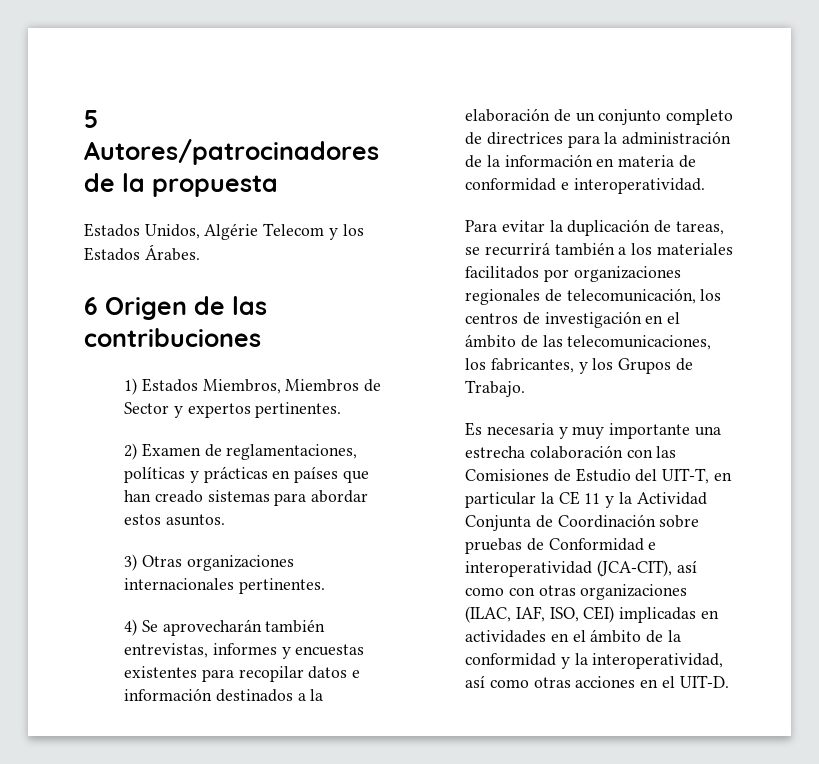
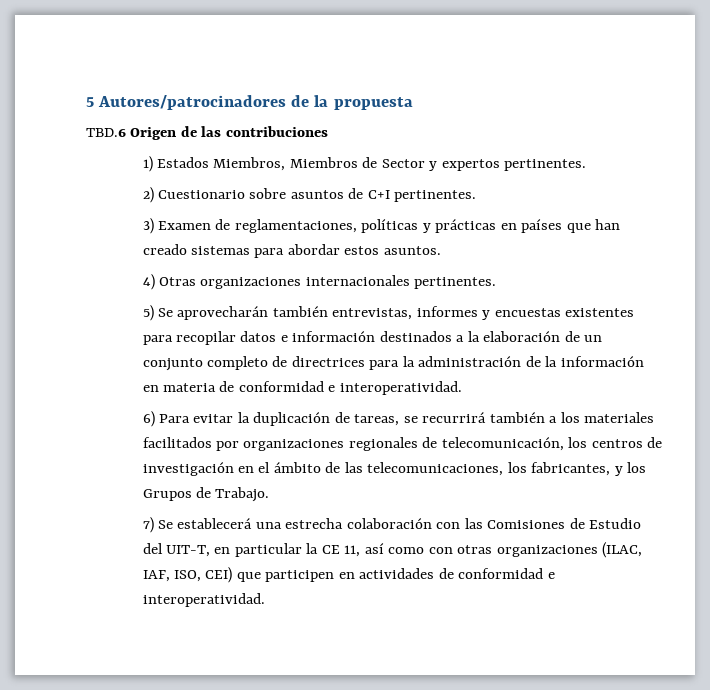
- Estados Unidos, Algérie Telecom y los Estados Árabes.
- 6 Origen de las contribuciones
+ TBD.6 Origen de las contribuciones
- 2) Examen de reglamentaciones, políticas y prácticas en países que han creado sistemas para abordar estos asuntos.
+ 2) Cuestionario sobre asuntos de C+I pertinentes.
+ 3) Examen de reglamentaciones, políticas y prácticas en países que han creado sistemas para abordar estos asuntos.
- 3) Otras organizaciones internacionales pertinentes.
+ 4) Otras organizaciones internacionales pertinentes.
- 4) Se aprovecharán también entrevistas, informes y encuestas existentes para recopilar datos e información destinados a la elaboración de un conjunto completo de directrices para la administración de la información en materia de conformidad e interoperatividad.
+ 5) Se aprovecharán también entrevistas, informes y encuestas existentes para recopilar datos e información destinados a la elaboración de un conjunto completo de directrices para la administración de la información en materia de conformidad e interoperatividad.
- Para evitar la duplicación de tareas, se recurrirá también a los materiales facilitados por organizaciones regionales de telecomunicación, los centros de investigación en el ámbito de las telecomunicaciones, los fabricantes, y los Grupos de Trabajo.
+ 6) Para evitar la duplicación de tareas, se recurrirá también a los materiales facilitados por organizaciones regionales de telecomunicación, los centros de investigación en el ámbito de las telecomunicaciones, los fabricantes, y los Grupos de Trabajo.
- Es necesaria y muy importante una estrecha colaboración con las Comisiones de Estudio del UIT-T, en particular la CE 11 y la Actividad Conjunta de Coordinación sobre pruebas de Conformidad e interoperatividad (JCA-CIT), así como con otras organizaciones (ILAC, IAF, ISO, CEI) implicadas en actividades en el ámbito de la conformidad y la interoperatividad, así como otras acciones en el UIT-D.
+ 7) Se establecerá una estrecha colaboración con las Comisiones de Estudio del UIT-T, en particular la CE 11, así como con otras organizaciones (ILAC, IAF, ISO, CEI) que participen en actividades de conformidad e interoperatividad.

